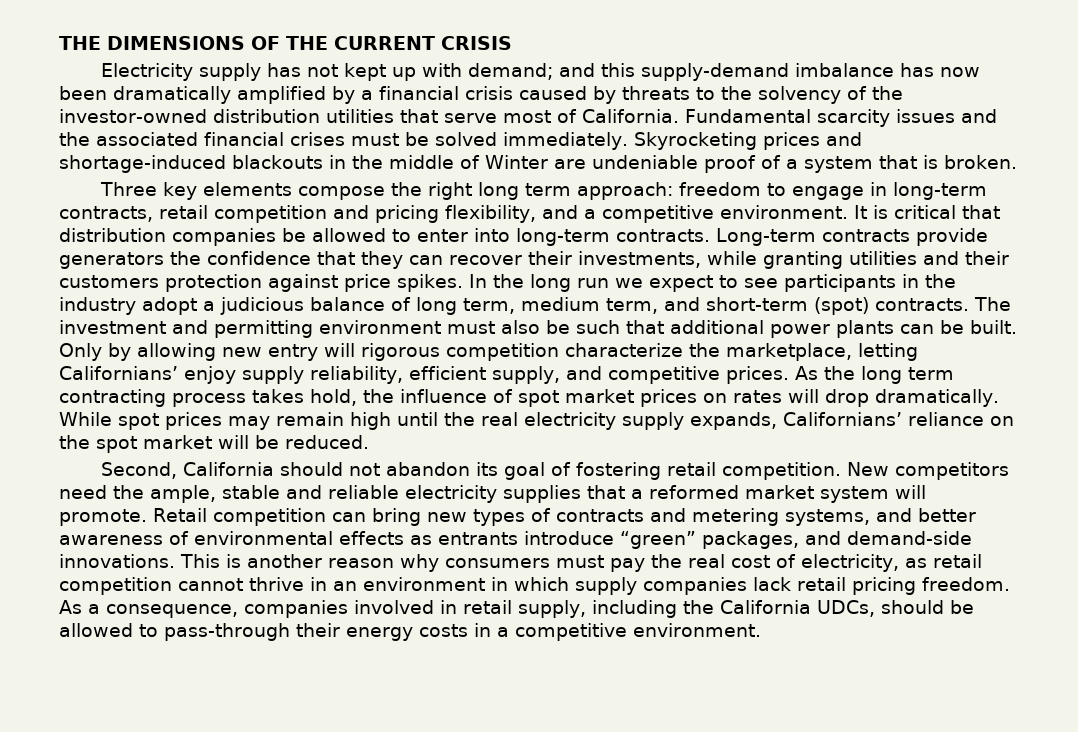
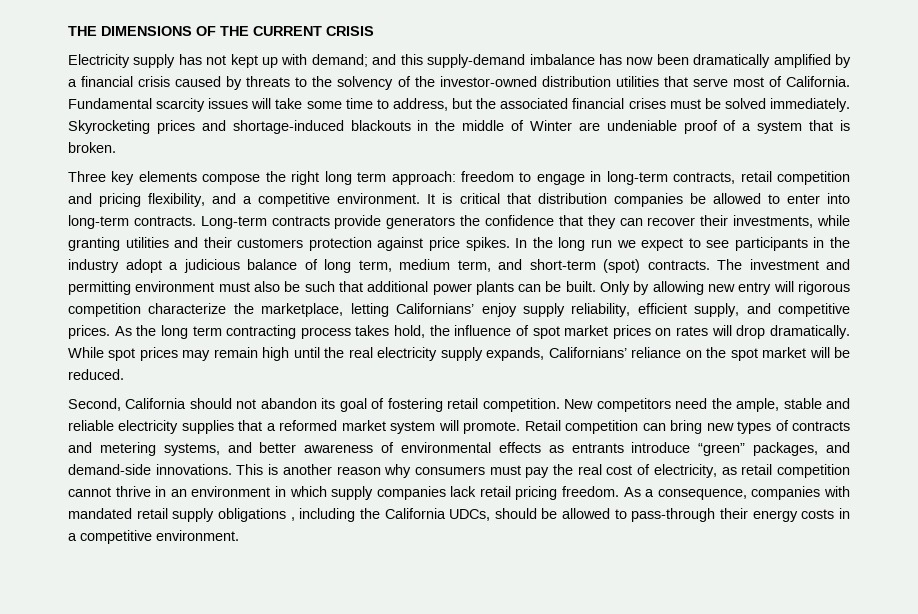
- Fundamental scarcity issues and the associated financial crises must be solved immediately.
+ Fundamental scarcity issues will take some time to address, but the associated financial crises must be solved immediately.
- As a consequence, companies involved in retail supply, including the California UDCs, should be allowed to pass-through their energy costs in a competitive environment.
+ As a consequence, companies with mandated retail supply obligations , including the California UDCs, should be allowed to pass-through their energy costs in a competitive environment.

